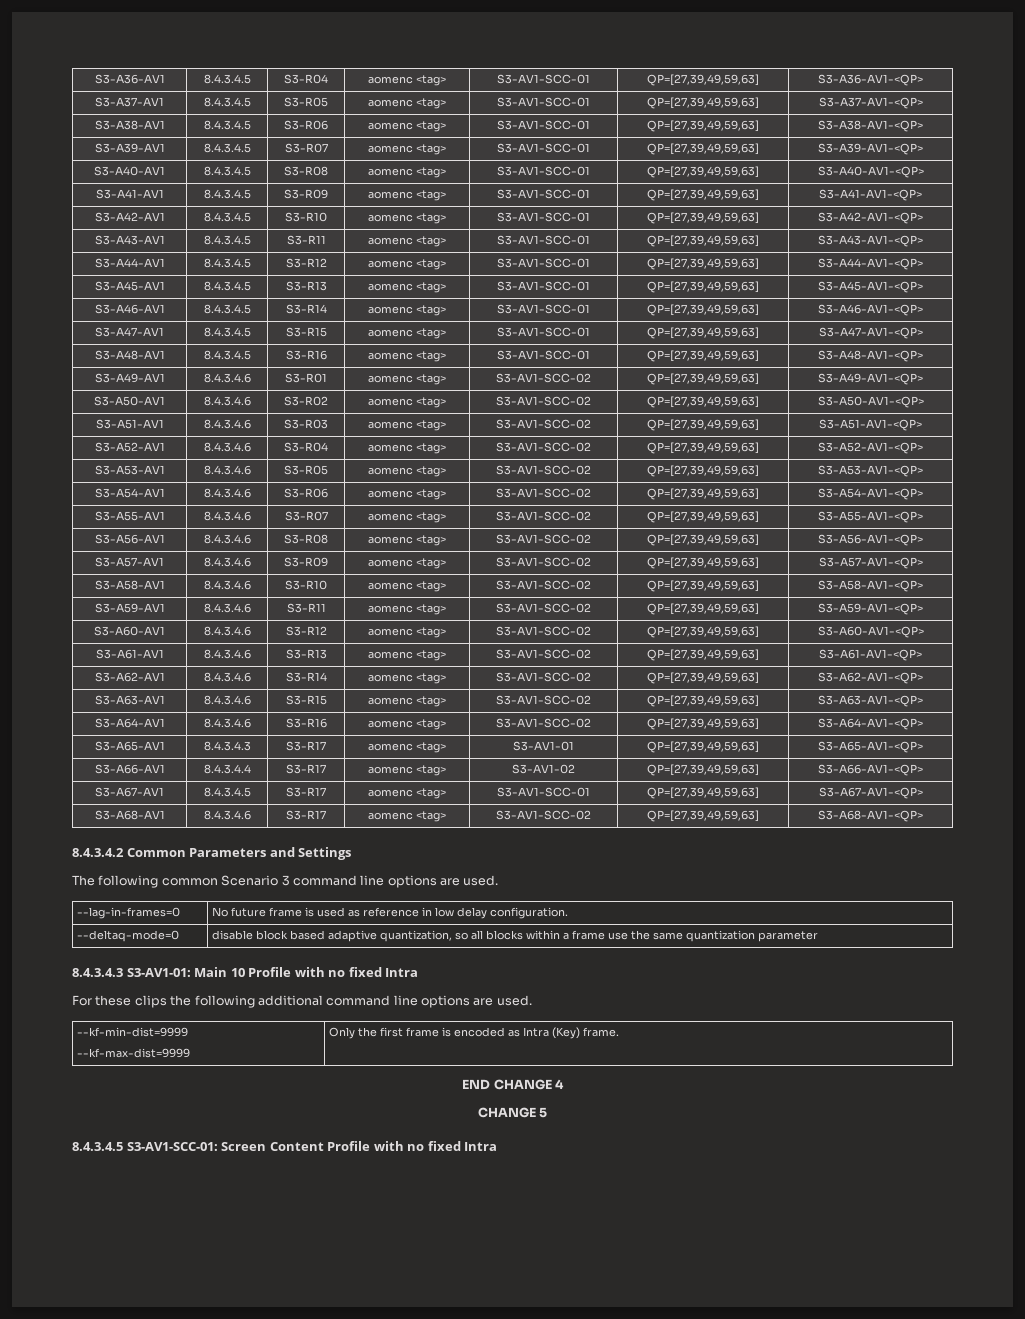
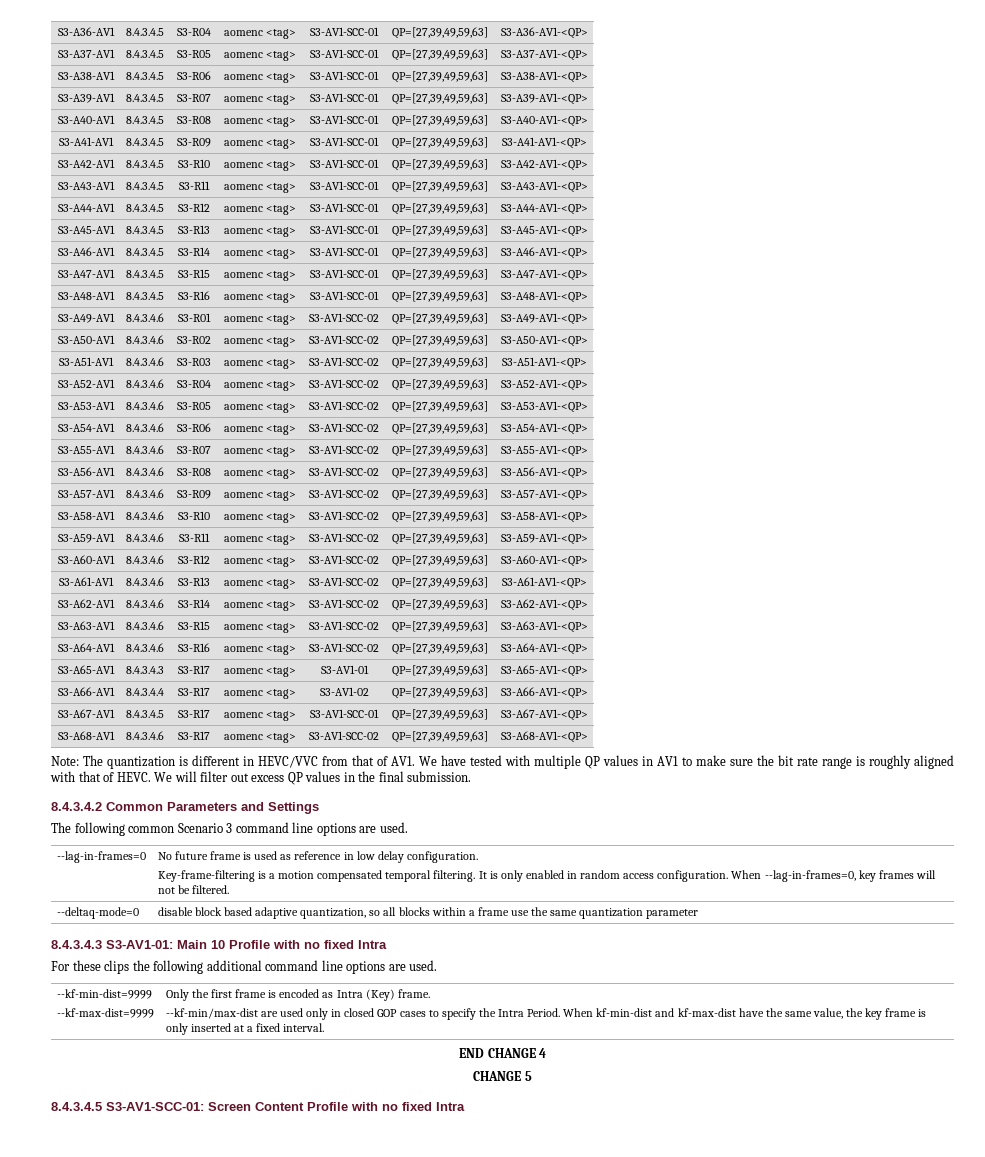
+ Note: The quantization is different in HEVC/VVC from that of AV1. We have tested with multiple QP values in AV1 to make sure the bit rate range is roughly aligned with that of HEVC. We will filter out excess QP values in the final submission.
  --lag-in-frames=0 | No future frame is used as reference in low delay configuration.
+ Key-frame-filtering is a motion compensated temporal filtering. It is only enabled in random access configuration. When --lag-in-frames=0, key frames will not be filtered.
+ --kf-min/max-dist are used only in closed GOP cases to specify the Intra Period. When kf-min-dist and kf-max-dist have the same value, the key frame is only inserted at a fixed interval.

